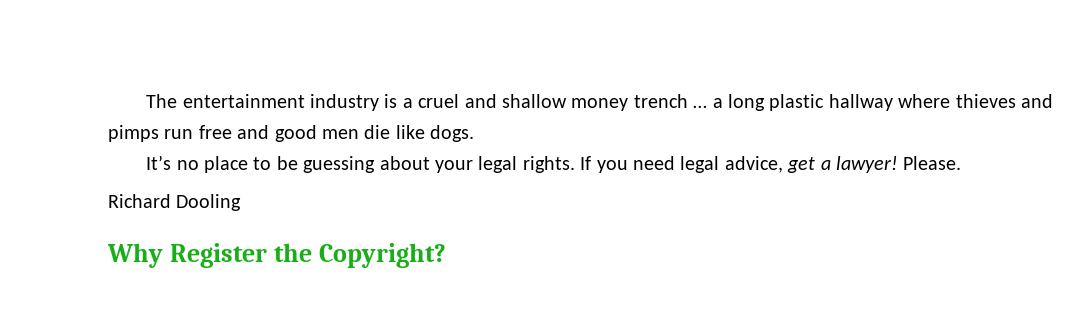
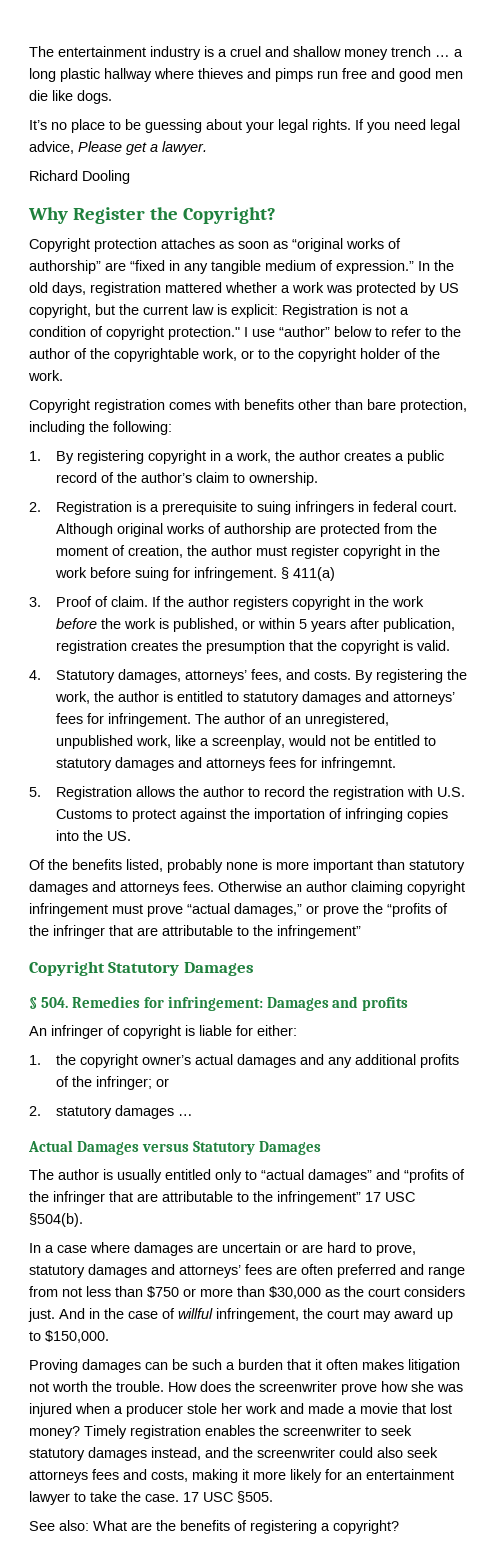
- If you need legal advice, get a lawyer! Please.
+ If you need legal advice, Please get a lawyer.
+ Copyright protection attaches as soon as “original works of authorship” are “fixed in any tangible medium of expression.” In the old days, registration mattered whether a work was protected by US copyright, but the current law is explicit: Registration is not a condition of copyright protection." I use “author” below to refer to the author of the copyrightable work, or to the copyright holder of the work.
+ Copyright registration comes with benefits other than bare protection, including the following:
+ 1. By registering copyright in a work, the author creates a public record of the author’s claim to ownership.
+ 2. Registration is a prerequisite to suing infringers in federal court. Although original works of authorship are protected from the moment of creation, the author must register copyright in the work before suing for infringement. § 411(a)
+ 3. Proof of claim. If the author registers copyright in the work before the work is published, or within 5 years after publication, registration creates the presumption that the copyright is valid.
+ 4. Statutory damages, attorneys’ fees, and costs. By registering the work, the author is entitled to statutory damages and attorneys’ fees for infringement. The author of an unregistered, unpublished work, like a screenplay, would not be entitled to statutory damages and attorneys fees for infringemnt.
+ 5. Registration allows the author to record the registration with U.S. Customs to protect against the importation of infringing copies into the US.
+ Of the benefits listed, probably none is more important than statutory damages and attorneys fees. Otherwise an author claiming copyright infringement must prove “actual damages,” or prove the “profits of the infringer that are attributable to the infringement”
+ Copyright Statutory Damages
+ § 504. Remedies for infringement: Damages and profits
+ An infringer of copyright is liable for either:
+ 1. the copyright owner’s actual damages and any additional profits of the infringer; or
+ 2. statutory damages …
+ Actual Damages versus Statutory Damages
+ The author is usually entitled only to “actual damages” and “profits of the infringer that are attributable to the infringement” 17 USC §504(b).
+ In a case where damages are uncertain or are hard to prove, statutory damages and attorneys’ fees are often preferred and range from not less than $750 or more than $30,000 as the court considers just. And in the case of willful infringement, the court may award up to $150,000.
+ Proving damages can be such a burden that it often makes litigation not worth the trouble. How does the screenwriter prove how she was injured when a producer stole her work and made a movie that lost money? Timely registration enables the screenwriter to seek statutory damages instead, and the screenwriter could also seek attorneys fees and costs, making it more likely for an entertainment lawyer to take the case. 17 USC §505.
+ See also: What are the benefits of registering a copyright?

